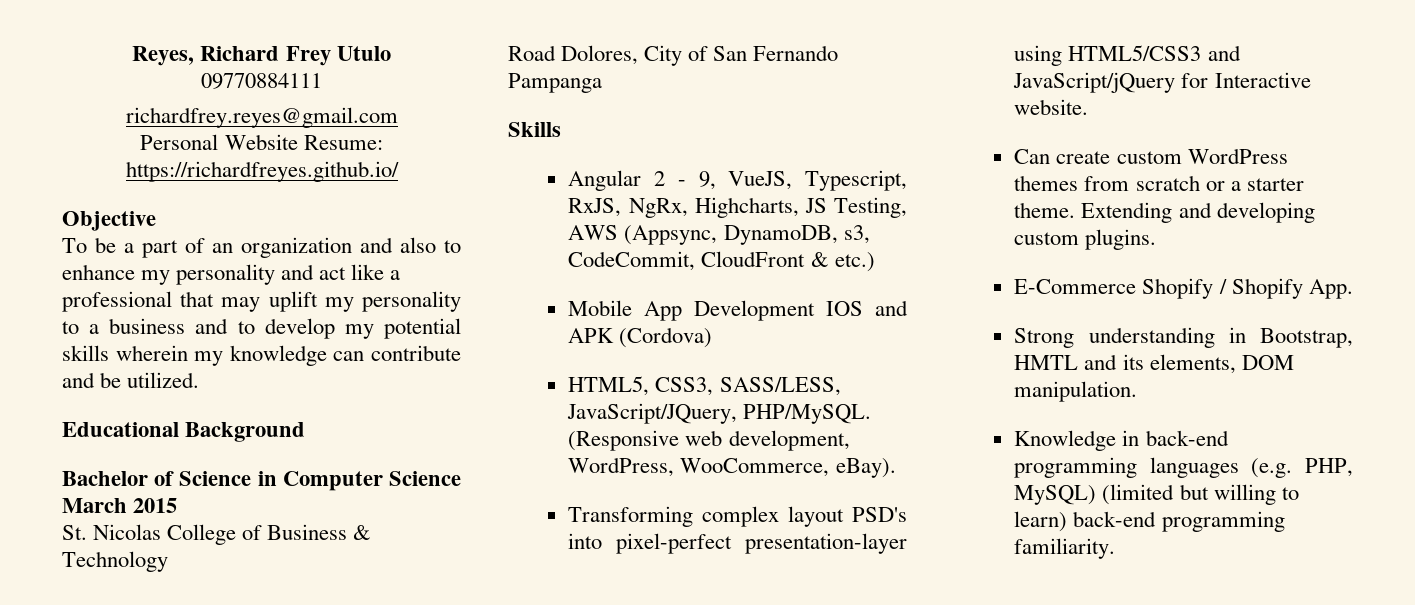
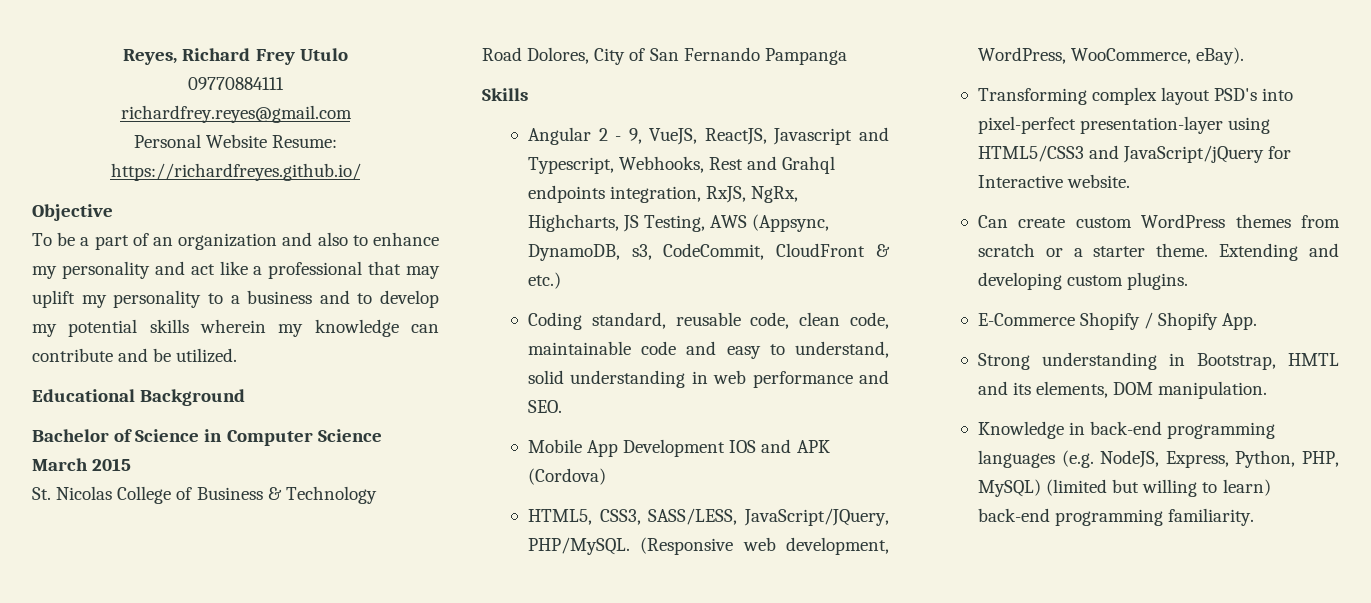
- Angular 2 - 9, VueJS, Typescript, RxJS, NgRx, Highcharts, JS Testing, AWS (Appsync, DynamoDB, s3, CodeCommit, CloudFront & etc.)
+ Angular 2 - 9, VueJS, ReactJS, Javascript and Typescript, Webhooks, Rest and Grahql endpoints integration, RxJS, NgRx, Highcharts, JS Testing, AWS (Appsync, DynamoDB, s3, CodeCommit, CloudFront & etc.)
+ Coding standard, reusable code, clean code, maintainable code and easy to understand, solid understanding in web performance and SEO.
- Knowledge in back-end programming languages (e.g. PHP, MySQL) (limited but willing to learn) back-end programming familiarity.
+ Knowledge in back-end programming languages (e.g. NodeJS, Express, Python, PHP, MySQL) (limited but willing to learn) back-end programming familiarity.

